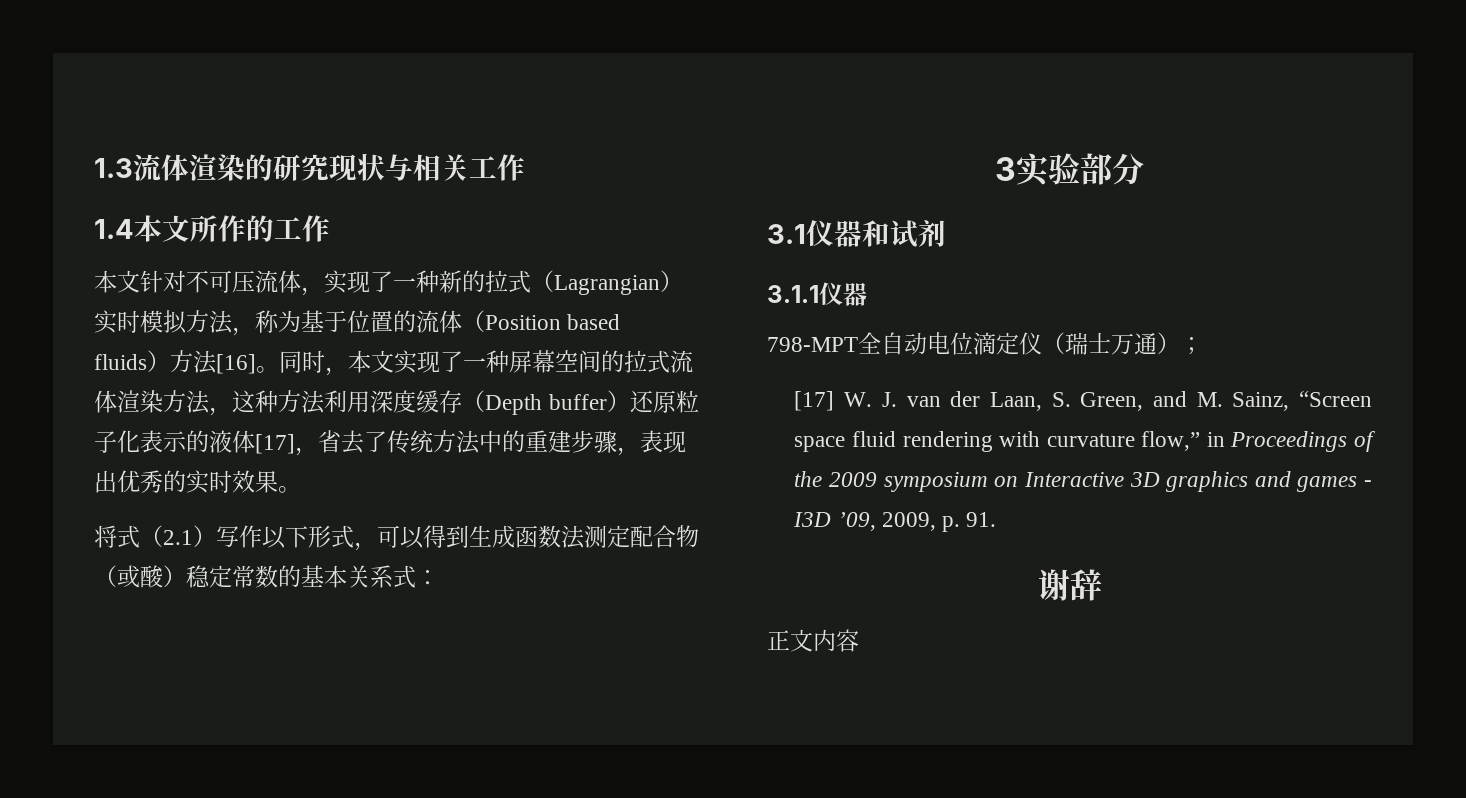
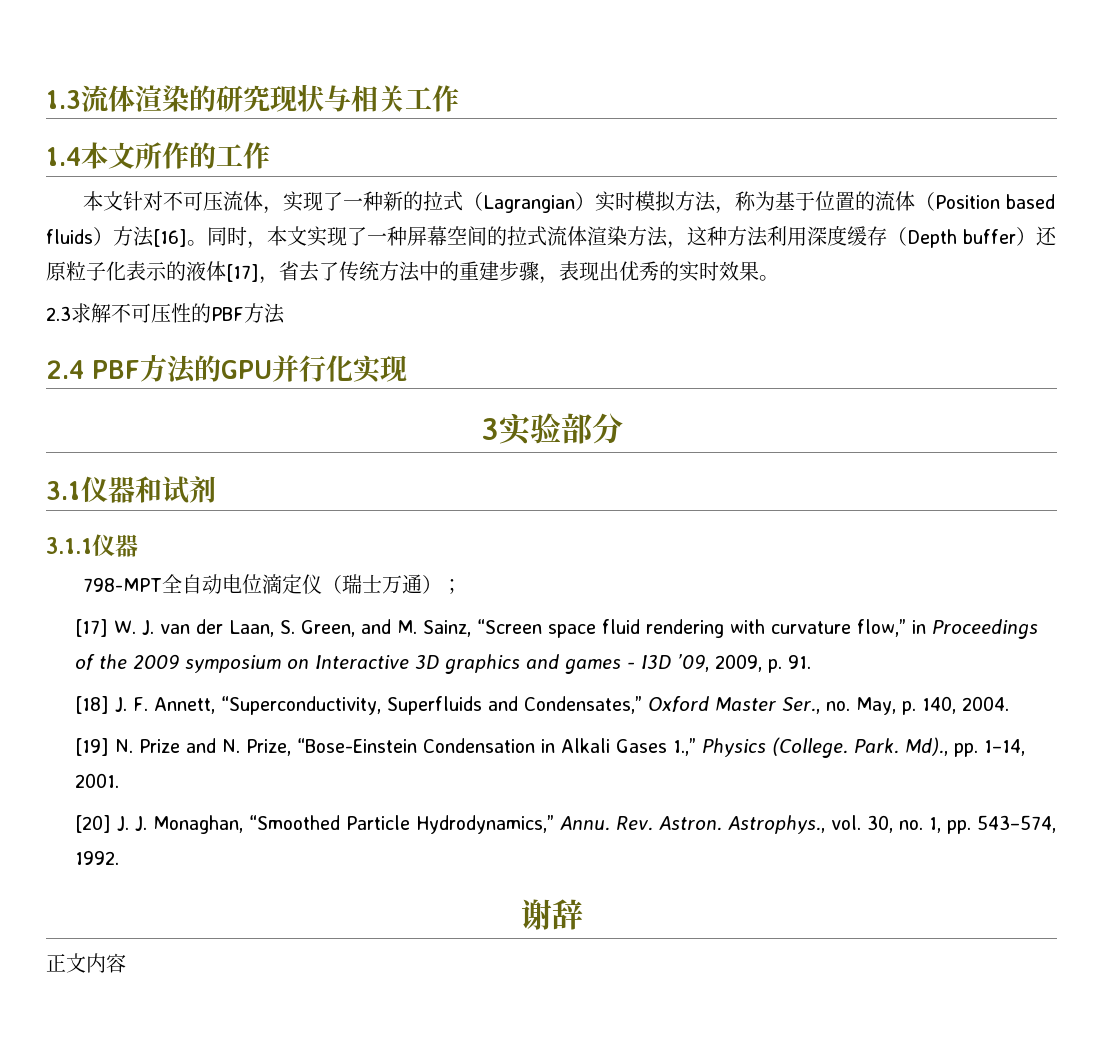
- 将式（2.1）写作以下形式，可以得到生成函数法测定配合物（或酸）稳定常数的基本关系式：
+ 2.3求解不可压性的PBF方法
+ 2.4 PBF方法的GPU并行化实现
+ [18] J. F. Annett, “Superconductivity, Superfluids and Condensates,” Oxford Master Ser., no. May, p. 140, 2004.
+ [19] N. Prize and N. Prize, “Bose-Einstein Condensation in Alkali Gases 1.,” Physics (College. Park. Md)., pp. 1–14, 2001.
+ [20] J. J. Monaghan, “Smoothed Particle Hydrodynamics,” Annu. Rev. Astron. Astrophys., vol. 30, no. 1, pp. 543–574, 1992.

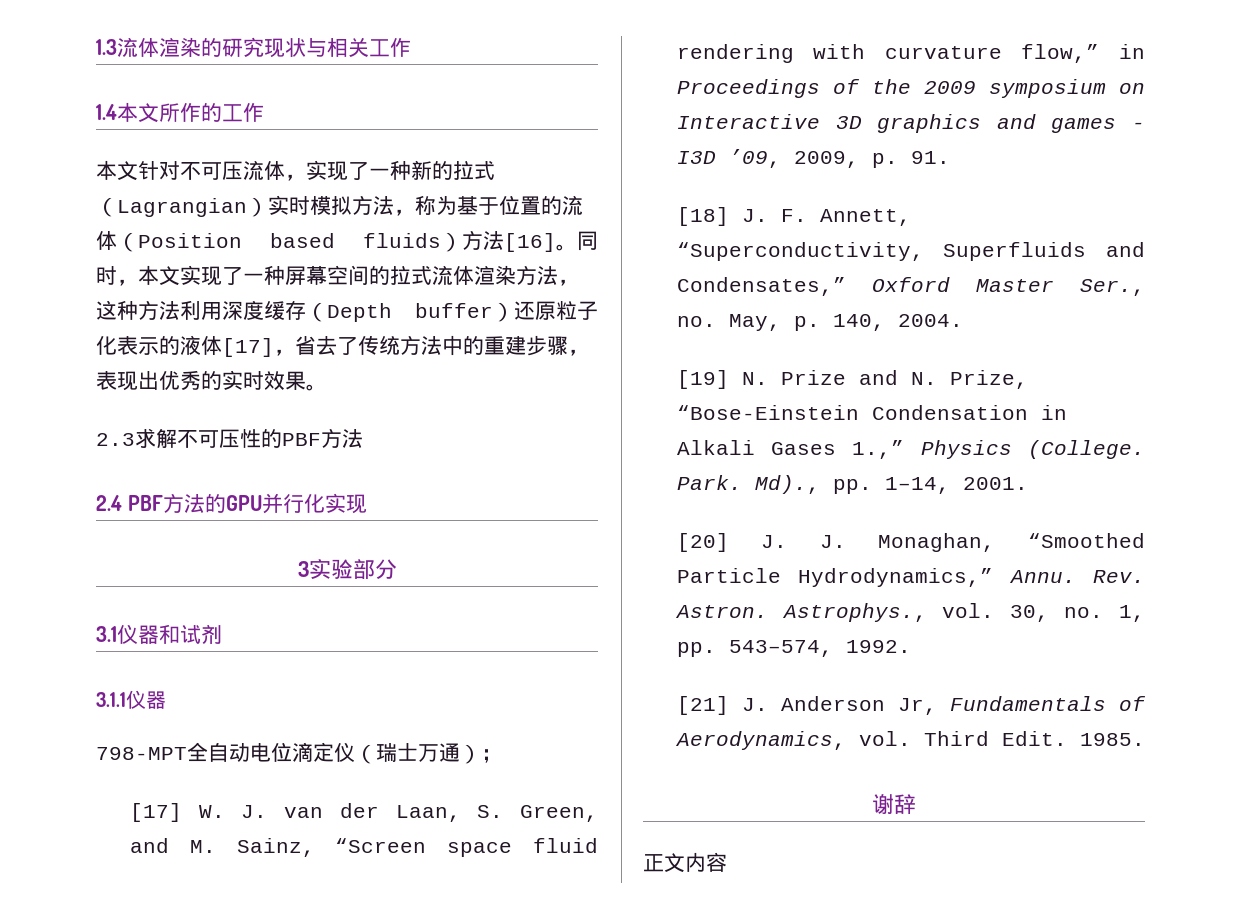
+ [21] J. Anderson Jr, Fundamentals of Aerodynamics, vol. Third Edit. 1985.

